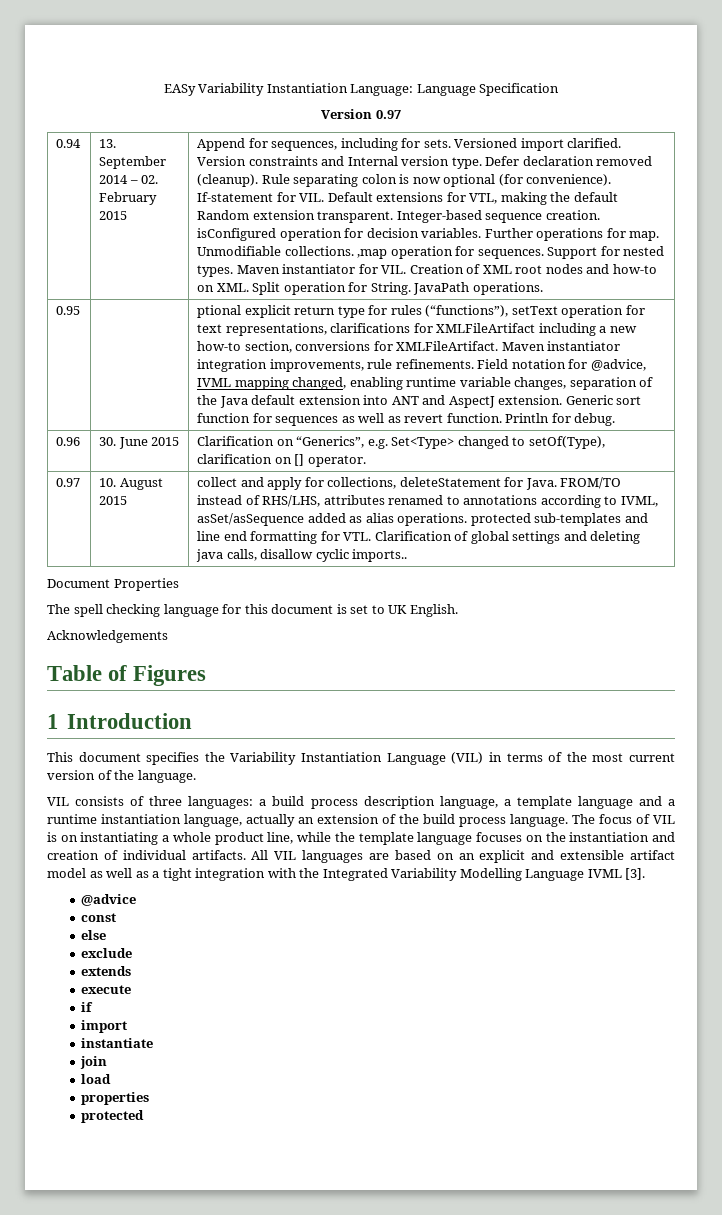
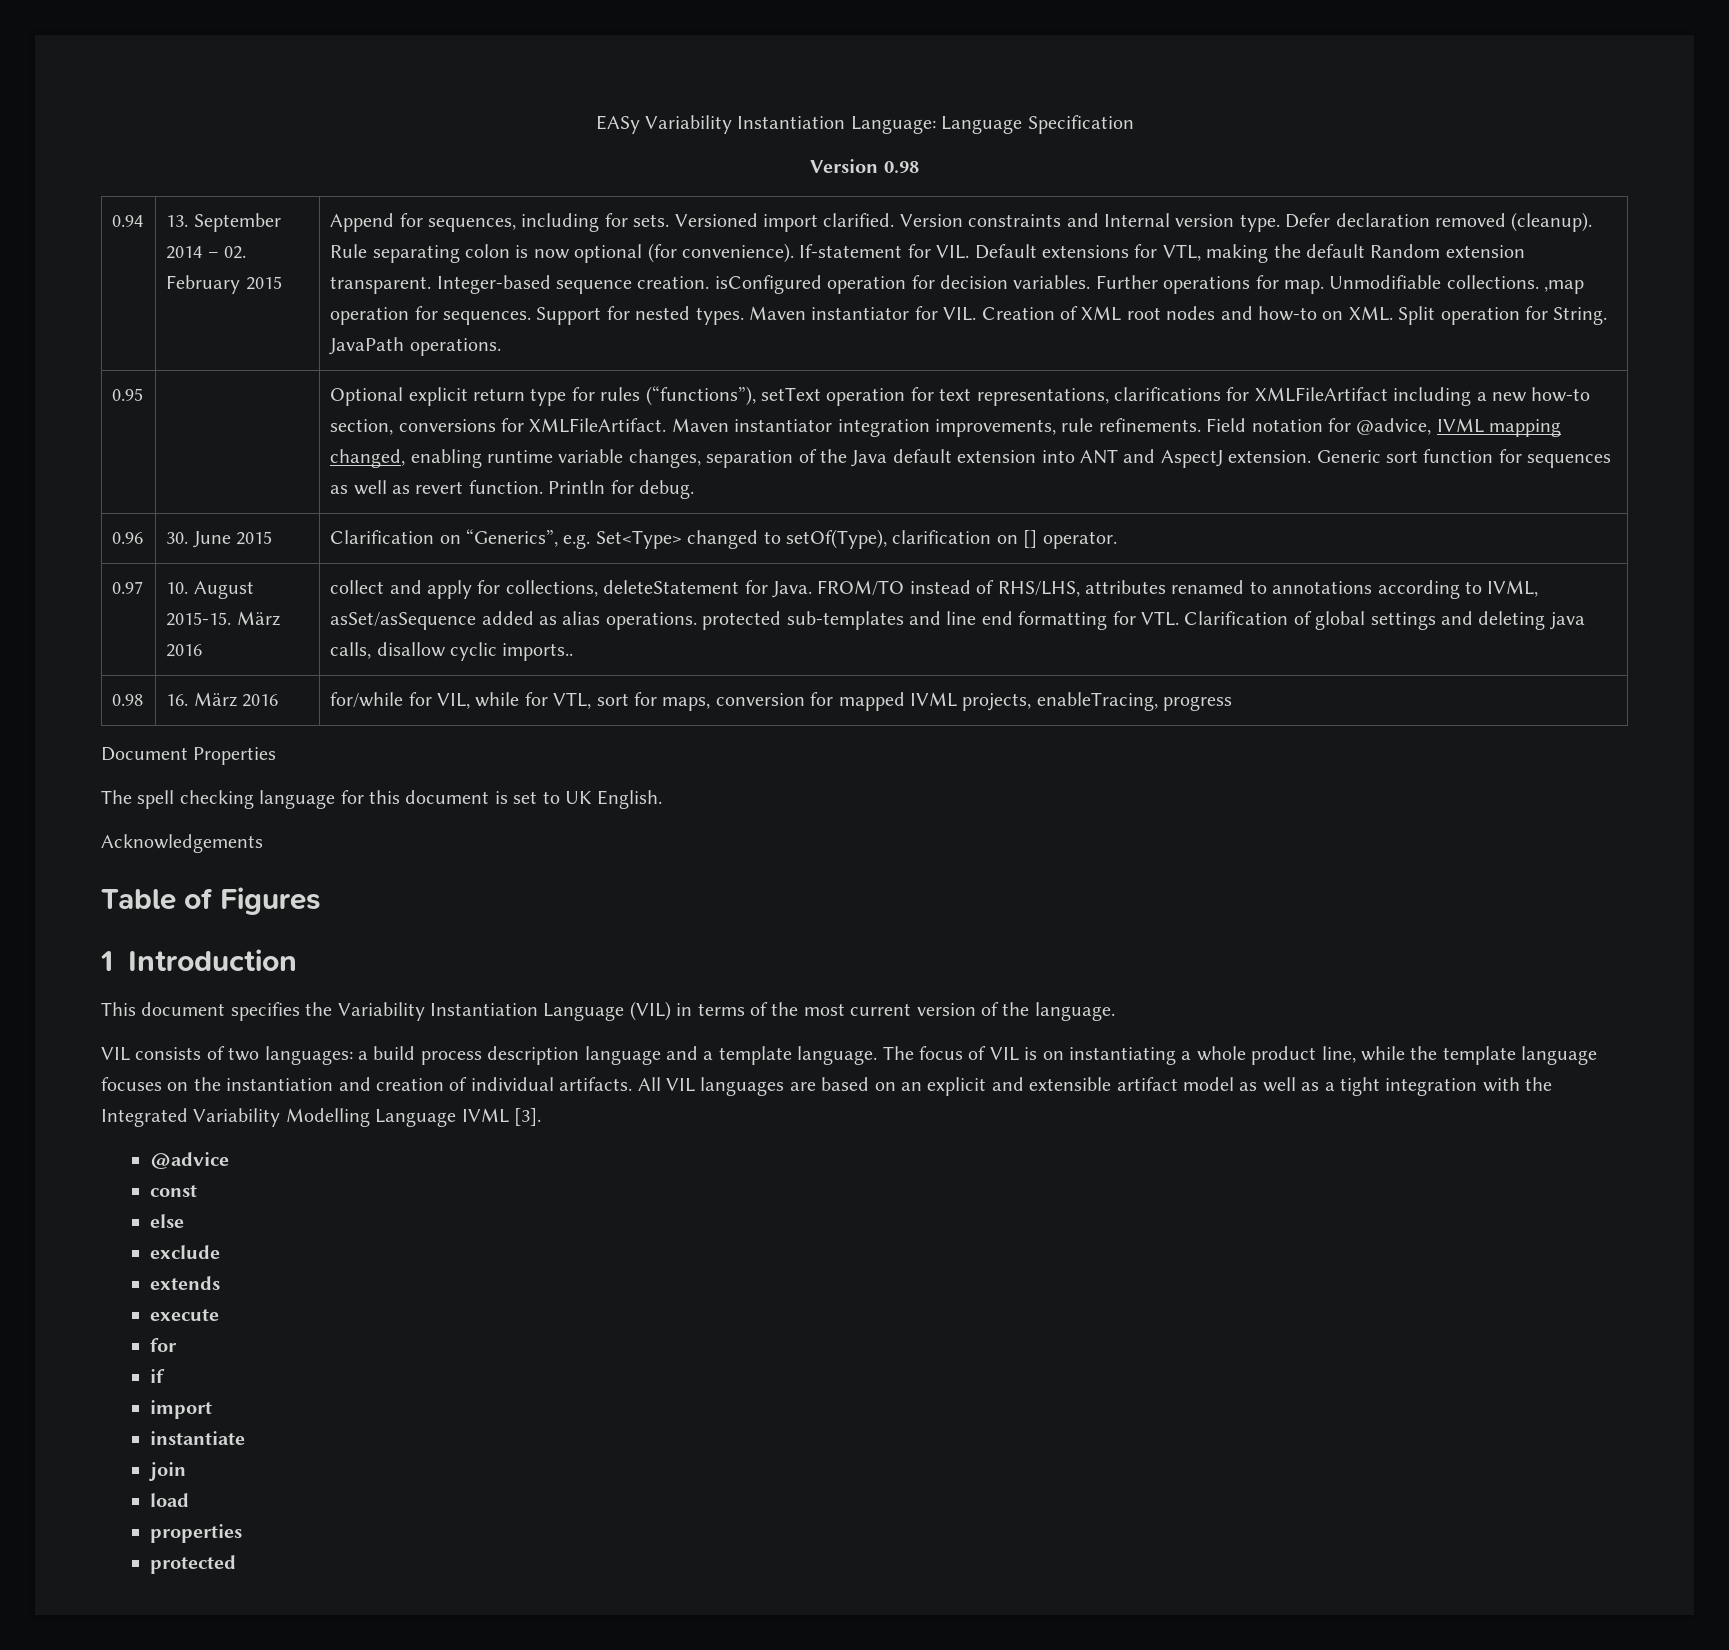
- Version 0.97
+ Version 0.98
- ptional explicit return type for rules (“functions”), setText operation for text representations, clarifications for XMLFileArtifact including a new how-to section, conversions for XMLFileArtifact.
+ Optional explicit return type for rules (“functions”), setText operation for text representations, clarifications for XMLFileArtifact including a new how-to section, conversions for XMLFileArtifact.
- 10. August 2015
+ 10. August 2015-15. März 2016
+ 0.98 | 16. März 2016 | for/while for VIL, while for VTL, sort for maps, conversion for mapped IVML projects, enableTracing, progress
- VIL consists of three languages: a build process description language, a template language and a runtime instantiation language, actually an extension of the build process language.
+ VIL consists of two languages: a build process description language and a template language.
  execute
+ for

